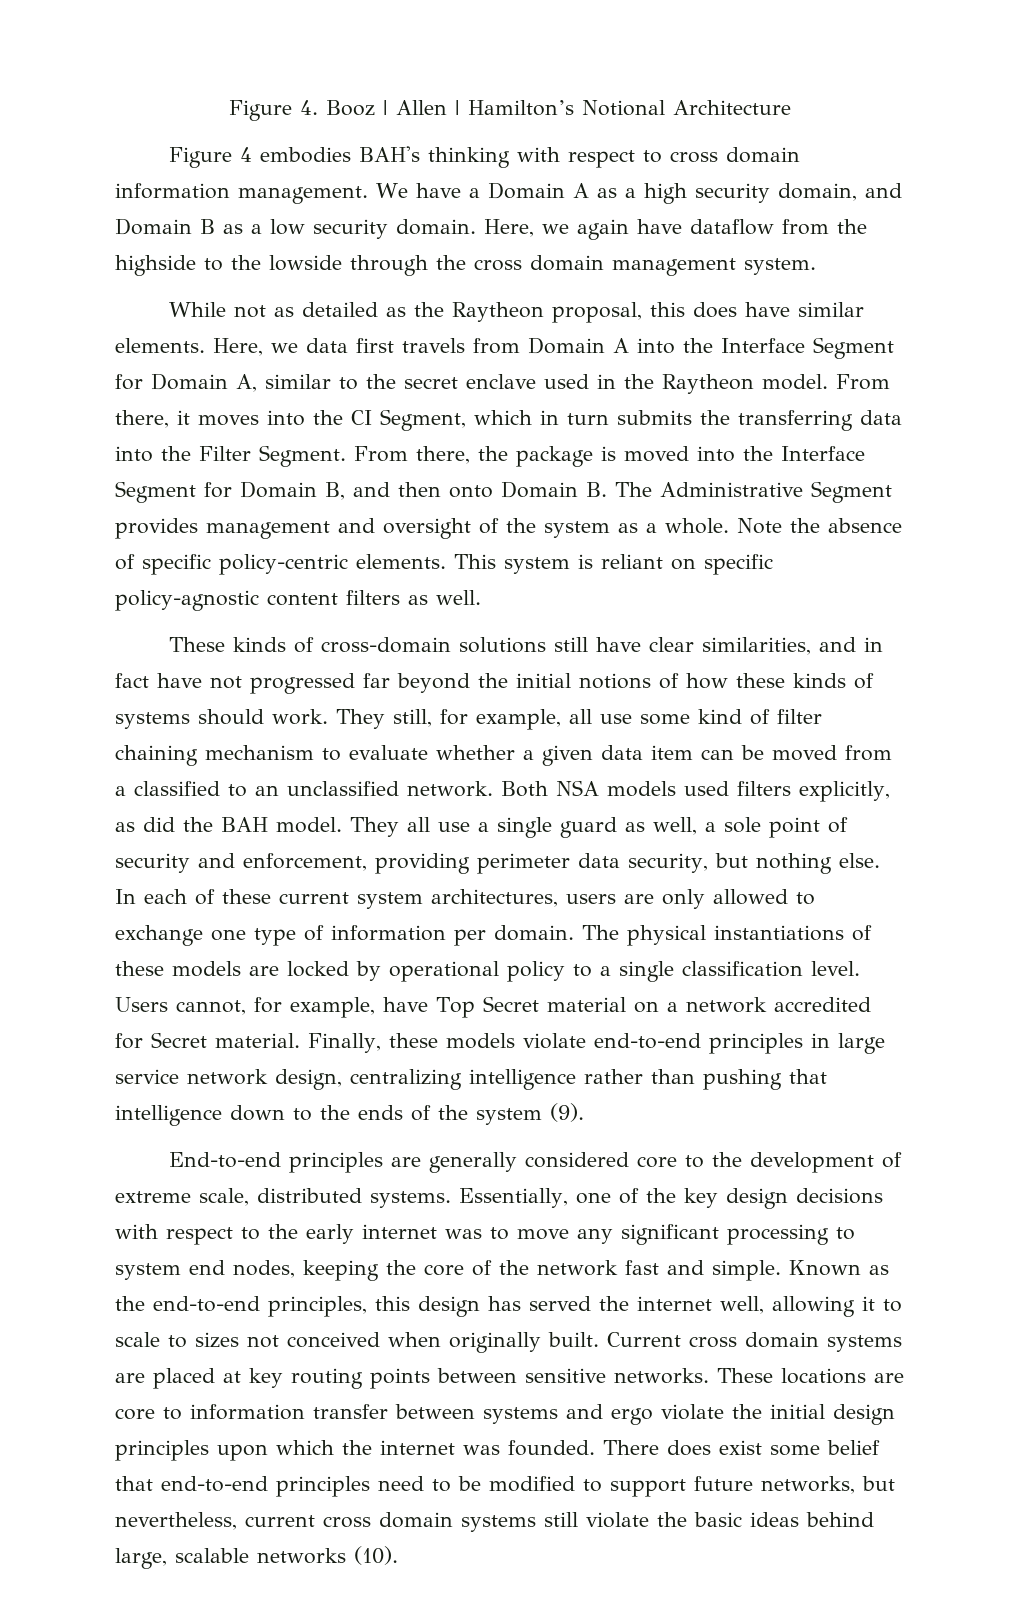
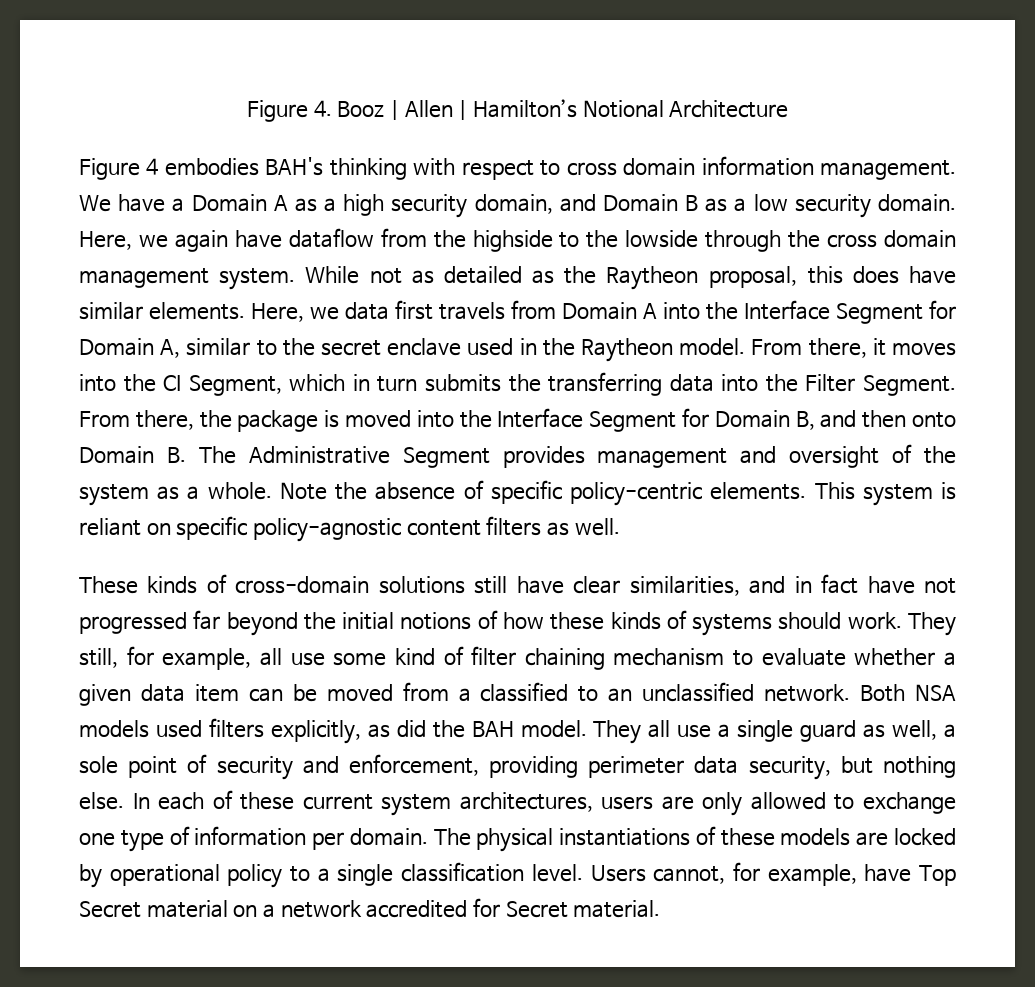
- Here, we again have dataflow from the highside to the lowside through the cross domain management system.
- While not as detailed as the Raytheon proposal, this does have similar elements.
+ Here, we again have dataflow from the highside to the lowside through the cross domain management system. While not as detailed as the Raytheon proposal, this does have similar elements.
- Finally, these models violate end-to-end principles in large service network design, centralizing intelligence rather than pushing that intelligence down to the ends of the system (9).
- End-to-end principles are generally considered core to the development of extreme scale, distributed systems. Essentially, one of the key design decisions with respect to the early internet was to move any significant processing to system end nodes, keeping the core of the network fast and simple. Known as the end-to-end principles, this design has served the internet well, allowing it to scale to sizes not conceived when originally built. Current cross domain systems are placed at key routing points between sensitive networks. These locations are core to information transfer between systems and ergo violate the initial design principles upon which the internet was founded. There does exist some belief that end-to-end principles need to be modified to support future networks, but nevertheless, current cross domain systems still violate the basic ideas behind large, scalable networks (10).

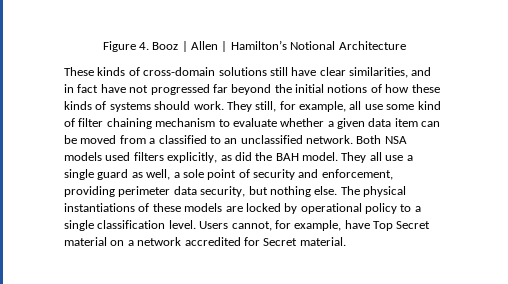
- Figure 4 embodies BAH's thinking with respect to cross domain information management. We have a Domain A as a high security domain, and Domain B as a low security domain. Here, we again have dataflow from the highside to the lowside through the cross domain management system. While not as detailed as the Raytheon proposal, this does have similar elements. Here, we data first travels from Domain A into the Interface Segment for Domain A, similar to the secret enclave used in the Raytheon model. From there, it moves into the CI Segment, which in turn submits the transferring data into the Filter Segment. From there, the package is moved into the Interface Segment for Domain B, and then onto Domain B. The Administrative Segment provides management and oversight of the system as a whole. Note the absence of specific policy-centric elements. This system is reliant on specific policy-agnostic content filters as well.
- In each of these current system architectures, users are only allowed to exchange one type of information per domain.

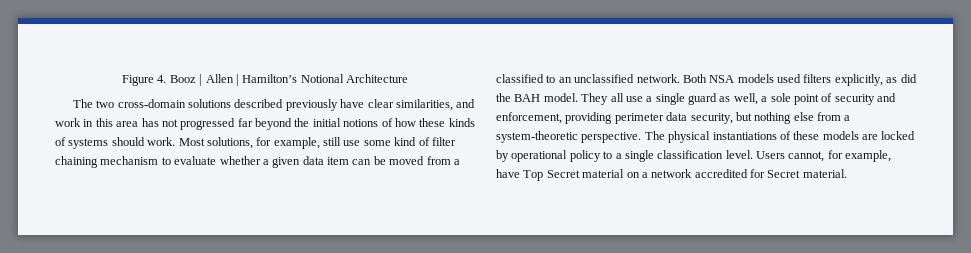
- These kinds of cross-domain solutions still have clear similarities, and in fact have not progressed far beyond the initial notions of how these kinds of systems should work.
+ The two cross-domain solutions described previously have clear similarities, and work in this area has not progressed far beyond the initial notions of how these kinds of systems should work.
- They still, for example, all use some kind of filter chaining mechanism to evaluate whether a given data item can be moved from a classified to an unclassified network.
+ Most solutions, for example, still use some kind of filter chaining mechanism to evaluate whether a given data item can be moved from a classified to an unclassified network.
- They all use a single guard as well, a sole point of security and enforcement, providing perimeter data security, but nothing else.
+ They all use a single guard as well, a sole point of security and enforcement, providing perimeter data security, but nothing else from a system-theoretic perspective.

